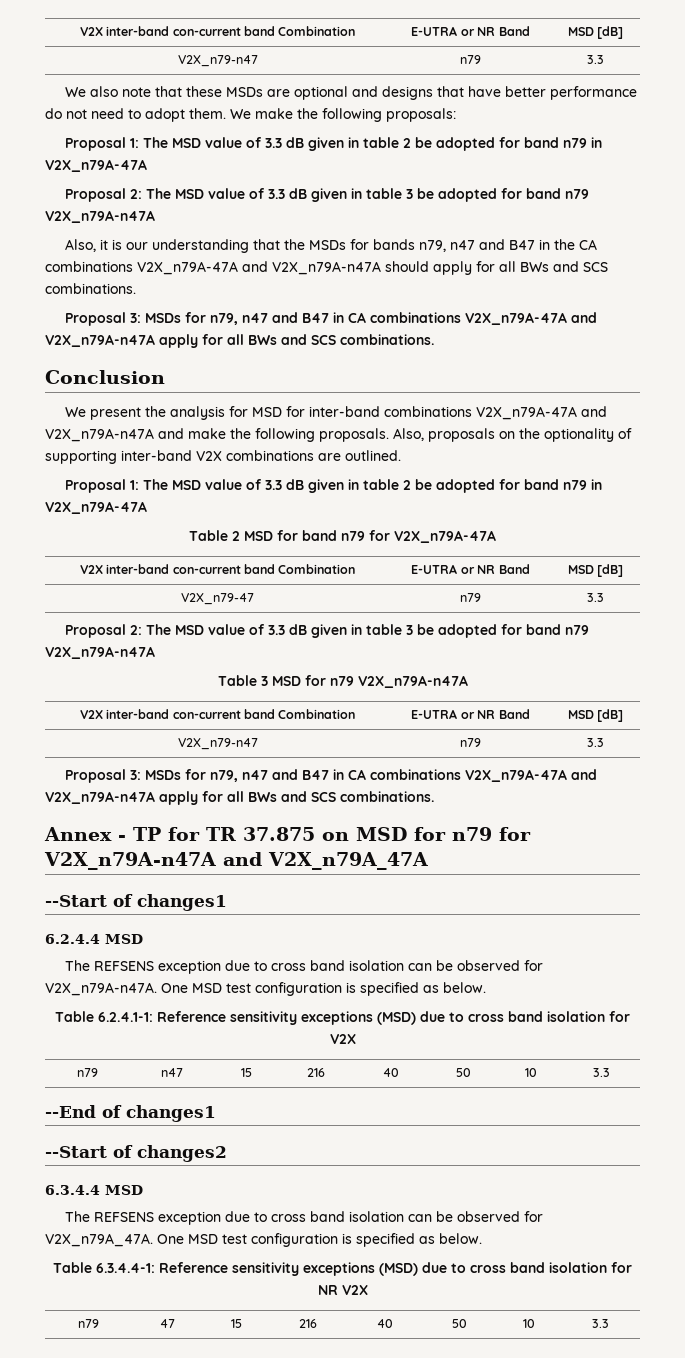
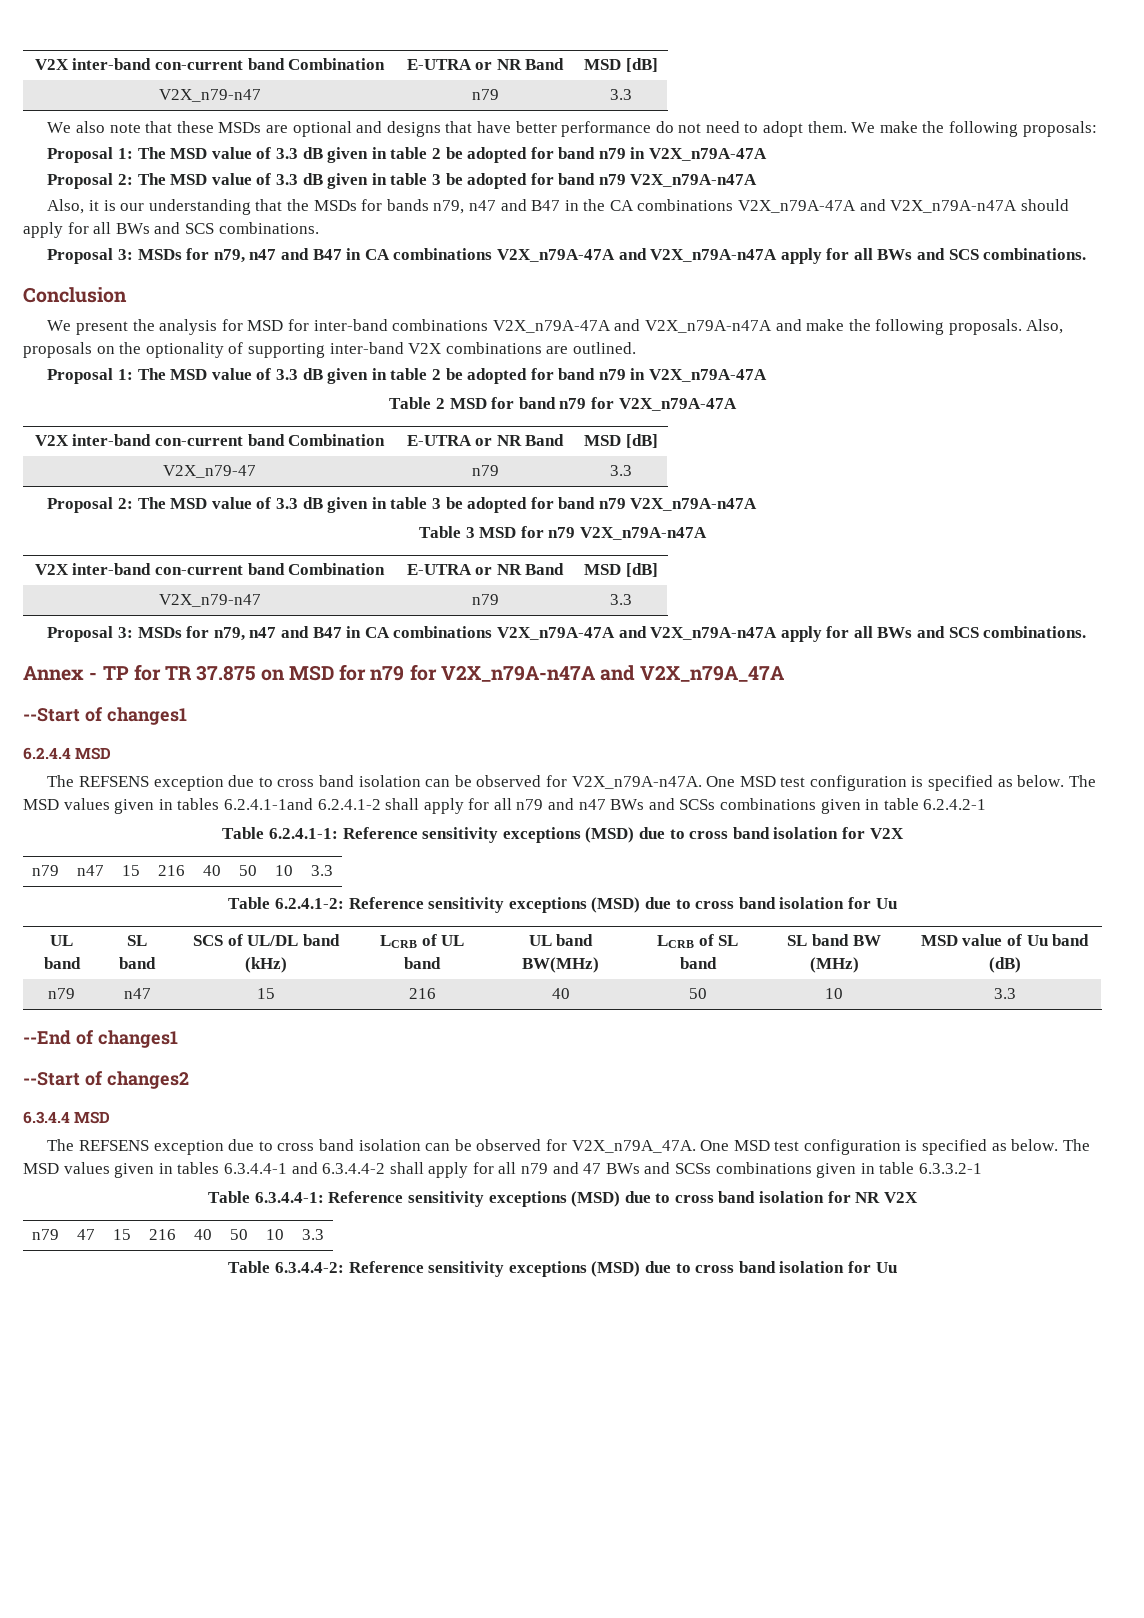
+ The MSD values given in tables 6.2.4.1-1and 6.2.4.1-2 shall apply for all n79 and n47 BWs and SCSs combinations given in table 6.2.4.2-1
+ Table 6.2.4.1-2: Reference sensitivity exceptions (MSD) due to cross band isolation for Uu
+ UL band | SL band | SCS of UL/DL band (kHz) | LCRB of UL band | UL band BW(MHz) | LCRB of SL band | SL band BW (MHz) | MSD value of Uu band (dB)
+ n79 | n47 | 15 | 216 | 40 | 50 | 10 | 3.3
+ The MSD values given in tables 6.3.4.4-1 and 6.3.4.4-2 shall apply for all n79 and 47 BWs and SCSs combinations given in table 6.3.3.2-1
+ Table 6.3.4.4-2: Reference sensitivity exceptions (MSD) due to cross band isolation for Uu

